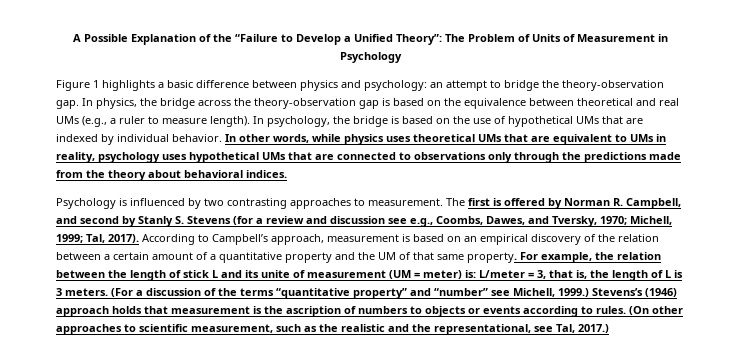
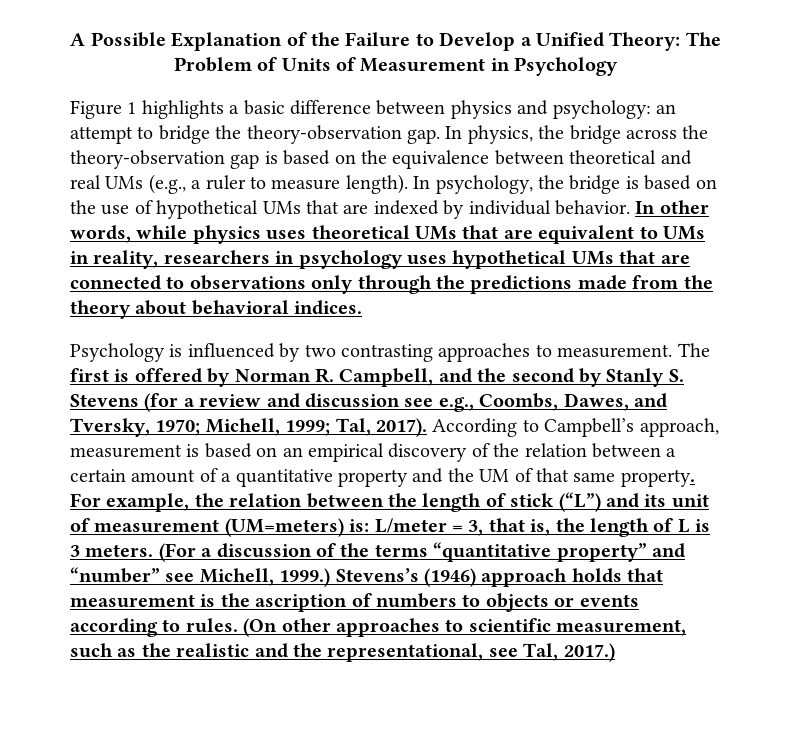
- A Possible Explanation of the “Failure to Develop a Unified Theory”: The Problem of Units of Measurement in Psychology
+ A Possible Explanation of the Failure to Develop a Unified Theory: The Problem of Units of Measurement in Psychology
- In other words, while physics uses theoretical UMs that are equivalent to UMs in reality, psychology uses hypothetical UMs that are connected to observations only through the predictions made from the theory about behavioral indices.
+ In other words, while physics uses theoretical UMs that are equivalent to UMs in reality, researchers in psychology uses hypothetical UMs that are connected to observations only through the predictions made from the theory about behavioral indices.
- The first is offered by Norman R. Campbell, and second by Stanly S. Stevens (for a review and discussion see e.g., Coombs, Dawes, and Tversky, 1970; Michell, 1999; Tal, 2017).
+ The first is offered by Norman R. Campbell, and the second by Stanly S. Stevens (for a review and discussion see e.g., Coombs, Dawes, and Tversky, 1970; Michell, 1999; Tal, 2017).
- For example, the relation between the length of stick L and its unite of measurement (UM = meter) is: L/meter = 3, that is, the length of L is 3 meters.
+ For example, the relation between the length of stick (“L”) and its unit of measurement (UM=meters) is: L/meter = 3, that is, the length of L is 3 meters.

